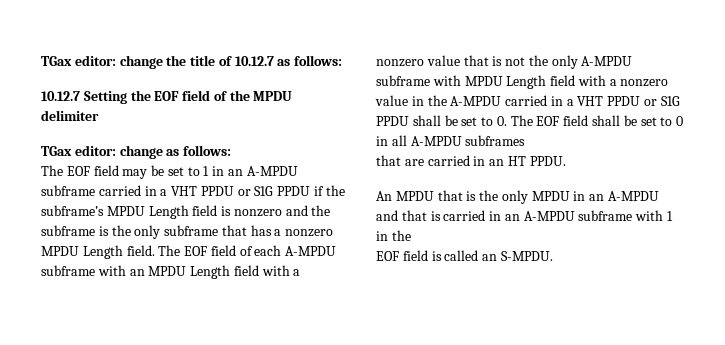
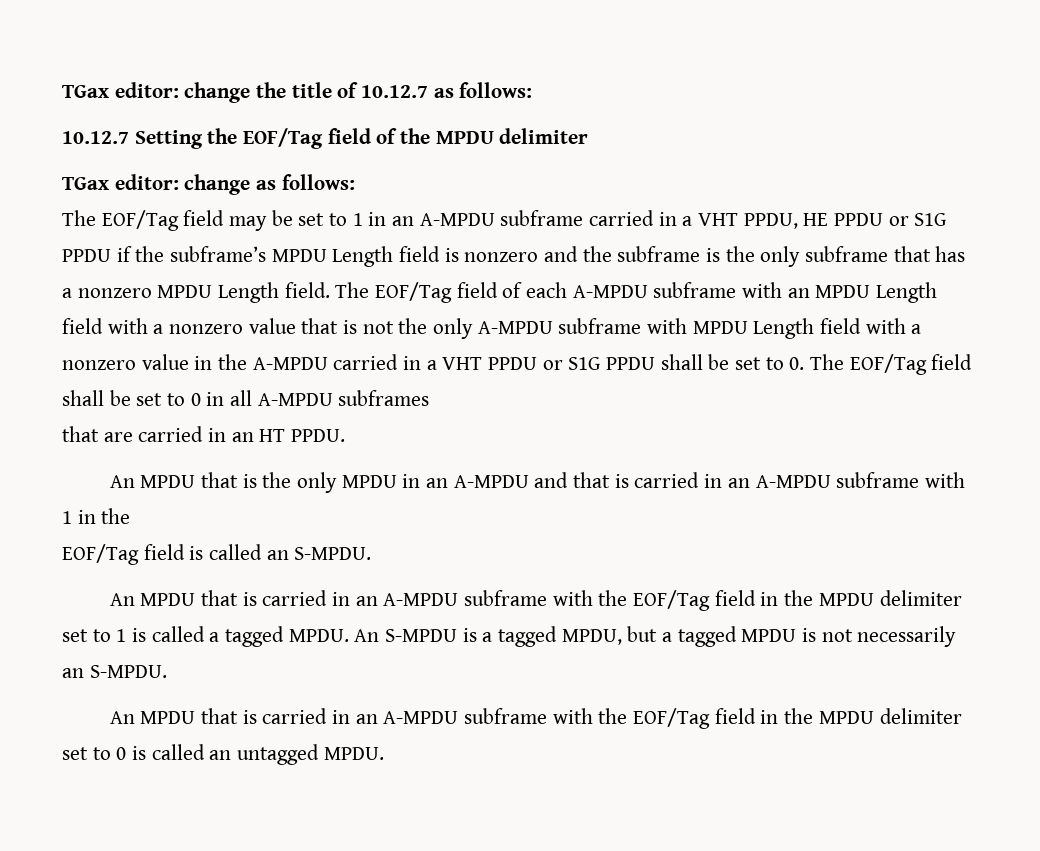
- 10.12.7 Setting the EOF field of the MPDU delimiter
+ 10.12.7 Setting the EOF/Tag field of the MPDU delimiter
- The EOF field may be set to 1 in an A-MPDU subframe carried in a VHT PPDU or S1G PPDU if the subframe’s MPDU Length field is nonzero and the subframe is the only subframe that has a nonzero MPDU Length field.
+ The EOF/Tag field may be set to 1 in an A-MPDU subframe carried in a VHT PPDU, HE PPDU or S1G PPDU if the subframe’s MPDU Length field is nonzero and the subframe is the only subframe that has a nonzero MPDU Length field.
- The EOF field of each A-MPDU subframe with an MPDU Length field with a nonzero value that is not the only A-MPDU subframe with MPDU Length field with a nonzero value in the A-MPDU carried in a VHT PPDU or S1G PPDU shall be set to 0. The EOF field shall be set to 0 in all A-MPDU subframes
+ The EOF/Tag field of each A-MPDU subframe with an MPDU Length field with a nonzero value that is not the only A-MPDU subframe with MPDU Length field with a nonzero value in the A-MPDU carried in a VHT PPDU or S1G PPDU shall be set to 0. The EOF/Tag field shall be set to 0 in all A-MPDU subframes
- EOF field is called an S-MPDU.
+ EOF/Tag field is called an S-MPDU.
+ An MPDU that is carried in an A-MPDU subframe with the EOF/Tag field in the MPDU delimiter set to 1 is called a tagged MPDU. An S-MPDU is a tagged MPDU, but a tagged MPDU is not necessarily an S-MPDU.
+ An MPDU that is carried in an A-MPDU subframe with the EOF/Tag field in the MPDU delimiter set to 0 is called an untagged MPDU.

